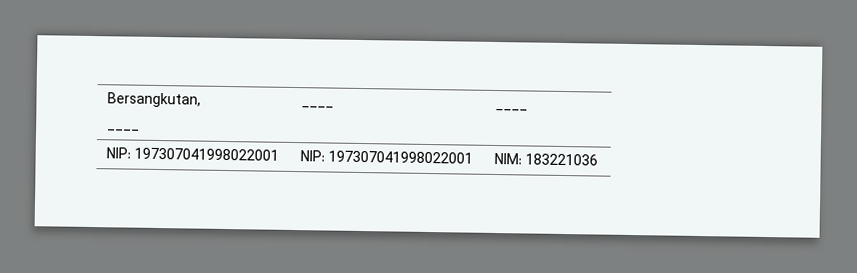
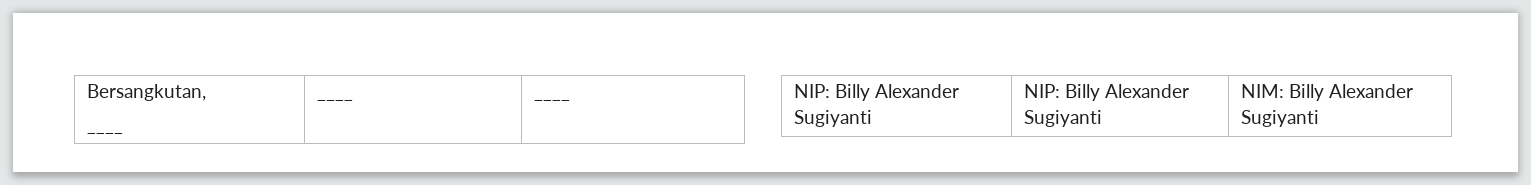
- NIP: 197307041998022001 | NIP: 197307041998022001 | NIM: 183221036
+ NIP: Billy Alexander Sugiyanti | NIP: Billy Alexander Sugiyanti | NIM: Billy Alexander Sugiyanti

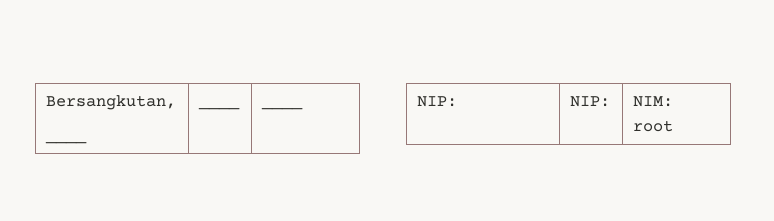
- NIP: Billy Alexander Sugiyanti | NIP: Billy Alexander Sugiyanti | NIM: Billy Alexander Sugiyanti
+ NIP: | NIP: | NIM: root

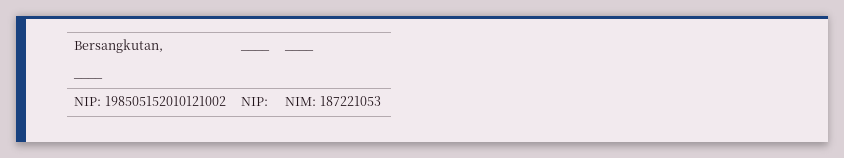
- NIP: | NIP: | NIM: root
+ NIP: 198505152010121002 | NIP: | NIM: 187221053

